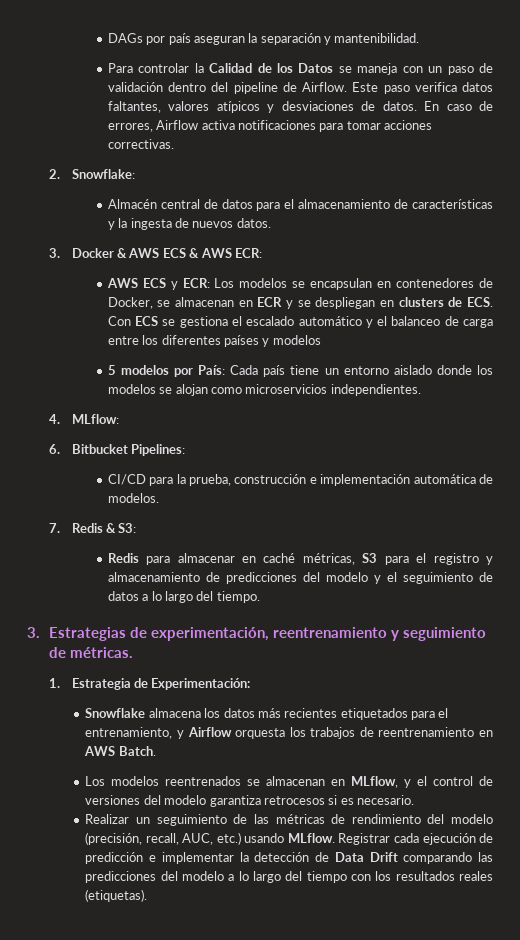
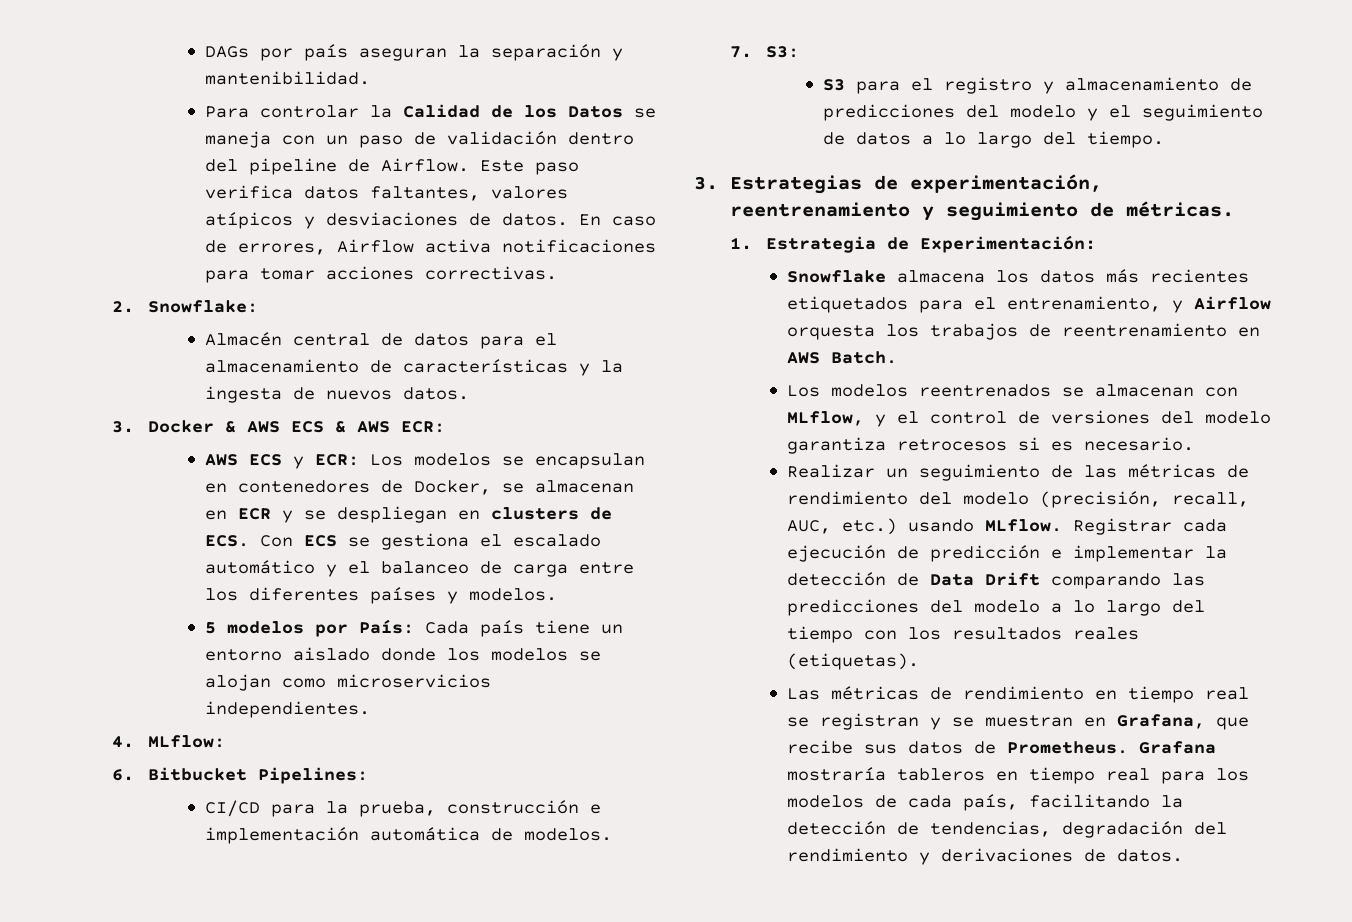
- AWS ECS y ECR: Los modelos se encapsulan en contenedores de Docker, se almacenan en ECR y se despliegan en clusters de ECS. Con ECS se gestiona el escalado automático y el balanceo de carga entre los diferentes países y modelos
+ AWS ECS y ECR: Los modelos se encapsulan en contenedores de Docker, se almacenan en ECR y se despliegan en clusters de ECS. Con ECS se gestiona el escalado automático y el balanceo de carga entre los diferentes países y modelos.
- 7. Redis & S3:
+ 7. S3:
- Redis para almacenar en caché métricas, S3 para el registro y almacenamiento de predicciones del modelo y el seguimiento de datos a lo largo del tiempo.
+ S3 para el registro y almacenamiento de predicciones del modelo y el seguimiento de datos a lo largo del tiempo.
- Los modelos reentrenados se almacenan en MLflow, y el control de versiones del modelo garantiza retrocesos si es necesario.
+ Los modelos reentrenados se almacenan con MLflow, y el control de versiones del modelo garantiza retrocesos si es necesario.
+ Las métricas de rendimiento en tiempo real se registran y se muestran en Grafana, que recibe sus datos de Prometheus. Grafana mostraría tableros en tiempo real para los modelos de cada país, facilitando la detección de tendencias, degradación del rendimiento y derivaciones de datos.

